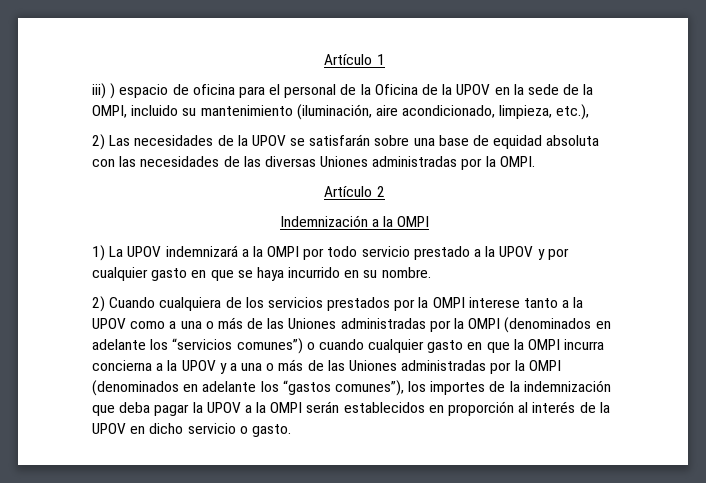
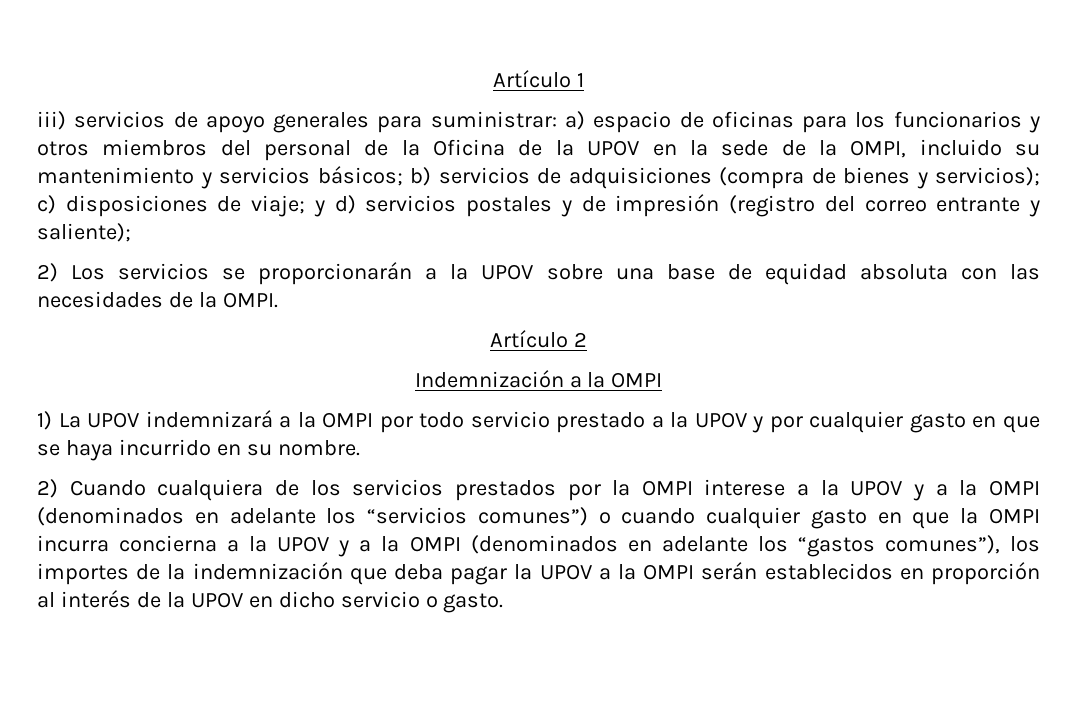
- iii) ) espacio de oficina para el personal de la Oficina de la UPOV en la sede de la OMPI, incluido su mantenimiento (iluminación, aire acondicionado, limpieza, etc.),
- 2) Las necesidades de la UPOV se satisfarán sobre una base de equidad absoluta con las necesidades de las diversas Uniones administradas por la OMPI.
+ iii) servicios de apoyo generales para suministrar: a) espacio de oficinas para los funcionarios y otros miembros del personal de la Oficina de la UPOV en la sede de la OMPI, incluido su mantenimiento y servicios básicos; b) servicios de adquisiciones (compra de bienes y servicios); c) disposiciones de viaje; y d) servicios postales y de impresión (registro del correo entrante y saliente);
+ 2) Los servicios se proporcionarán a la UPOV sobre una base de equidad absoluta con las necesidades de la OMPI.
- 2) Cuando cualquiera de los servicios prestados por la OMPI interese tanto a la UPOV como a una o más de las Uniones administradas por la OMPI (denominados en adelante los “servicios comunes”) o cuando cualquier gasto en que la OMPI incurra concierna a la UPOV y a una o más de las Uniones administradas por la OMPI (denominados en adelante los “gastos comunes”), los importes de la indemnización que deba pagar la UPOV a la OMPI serán establecidos en proporción al interés de la UPOV en dicho servicio o gasto.
+ 2) Cuando cualquiera de los servicios prestados por la OMPI interese a la UPOV y a la OMPI (denominados en adelante los “servicios comunes”) o cuando cualquier gasto en que la OMPI incurra concierna a la UPOV y a la OMPI (denominados en adelante los “gastos comunes”), los importes de la indemnización que deba pagar la UPOV a la OMPI serán establecidos en proporción al interés de la UPOV en dicho servicio o gasto.

